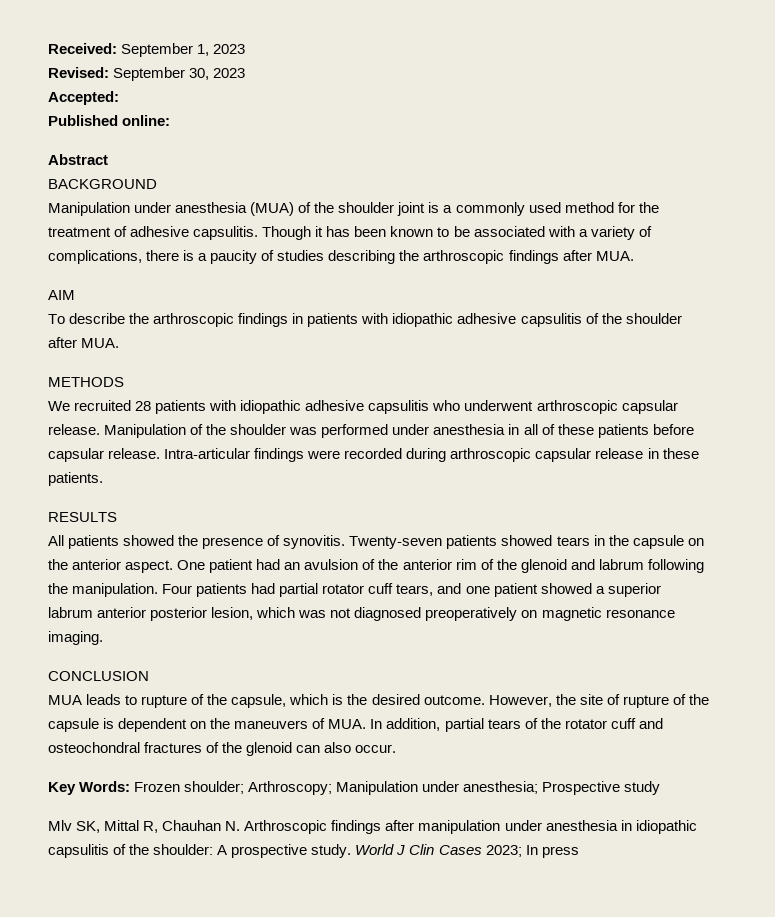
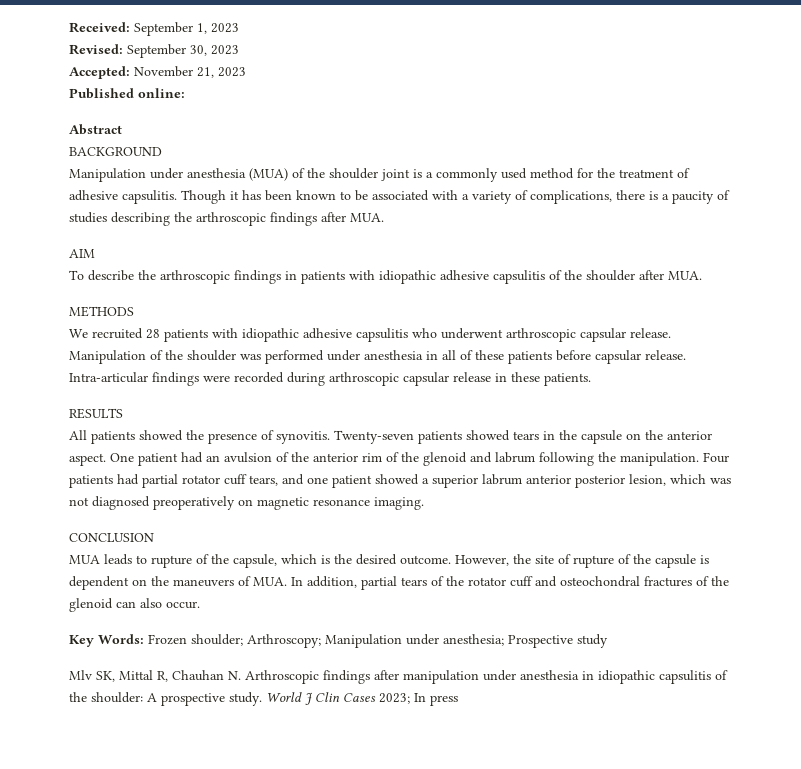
- Accepted:
+ Accepted: November 21, 2023

